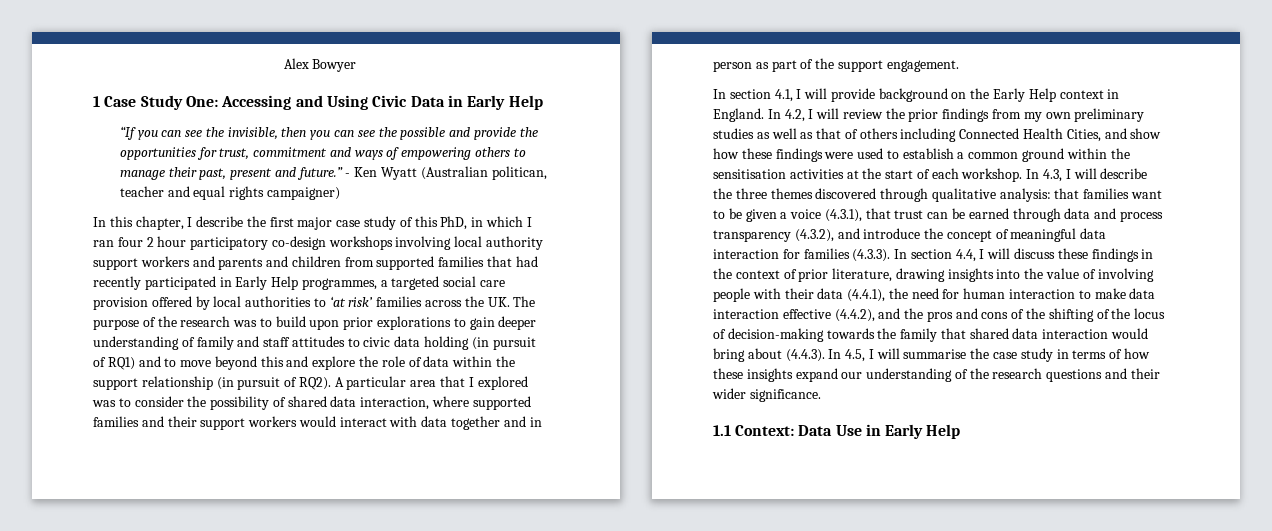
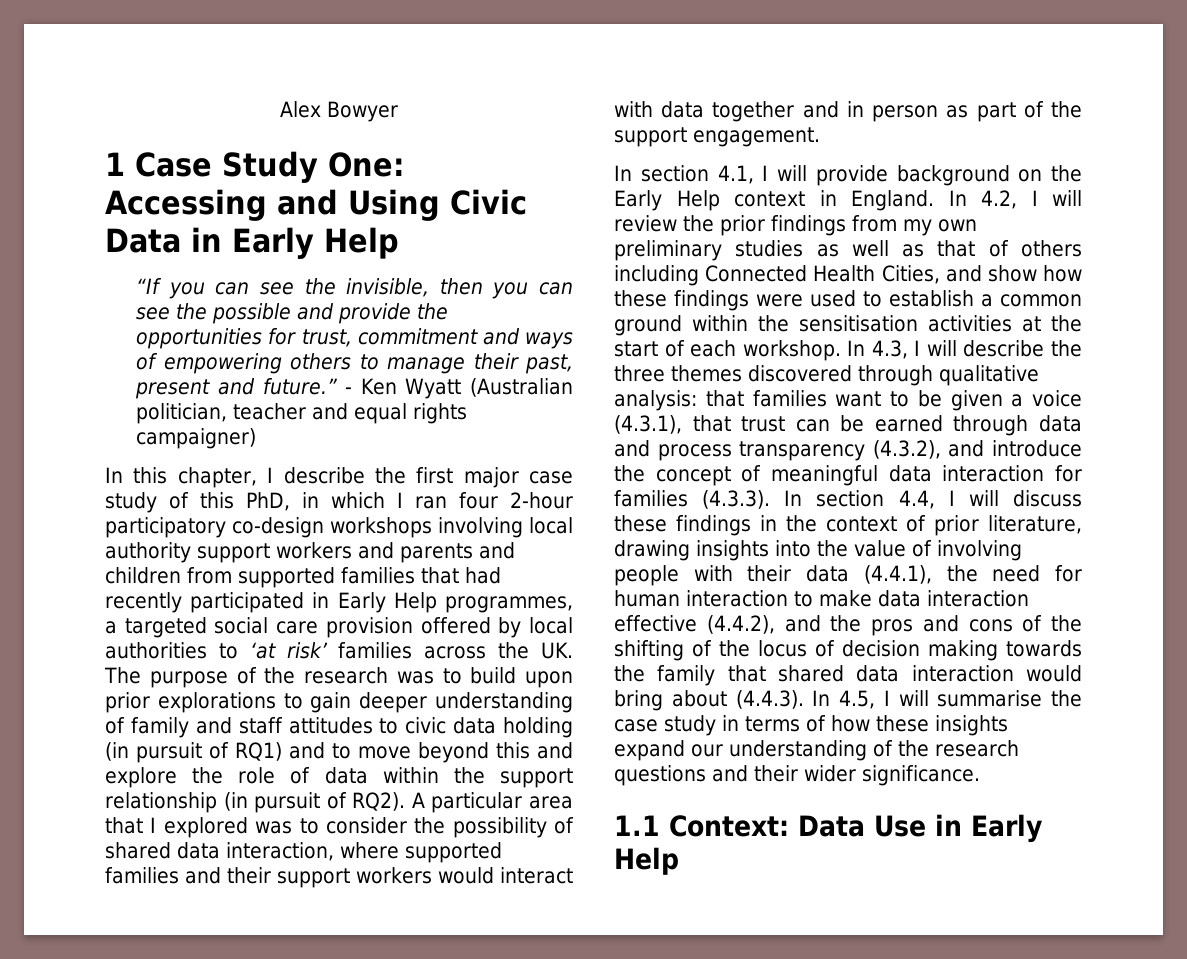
- - Ken Wyatt (Australian politican, teacher and equal rights campaigner)
+ - Ken Wyatt (Australian politician, teacher and equal rights campaigner)
- In this chapter, I describe the first major case study of this PhD, in which I ran four 2 hour participatory co-design workshops involving local authority support workers and parents and children from supported families that had recently participated in Early Help programmes, a targeted social care provision offered by local authorities to ‘at risk’ families across the UK. The purpose of the research was to build upon prior explorations to gain deeper understanding of family and staff attitudes to civic data holding (in pursuit of RQ1) and to move beyond this and explore the role of data within the support relationship (in pursuit of RQ2).
+ In this chapter, I describe the first major case study of this PhD, in which I ran four 2-hour participatory co-design workshops involving local authority support workers and parents and children from supported families that had recently participated in Early Help programmes, a targeted social care provision offered by local authorities to ‘at risk’ families across the UK. The purpose of the research was to build upon prior explorations to gain deeper understanding of family and staff attitudes to civic data holding (in pursuit of RQ1) and to move beyond this and explore the role of data within the support relationship (in pursuit of RQ2).
- that families want to be given a voice (4.3.1), that trust can be earned through data and process transparency (4.3.2), and introduce the concept of meaningful data interaction for families (4.3.3). In section 4.4, I will discuss these findings in the context of prior literature, drawing insights into the value of involving people with their data (4.4.1), the need for human interaction to make data interaction effective (4.4.2), and the pros and cons of the shifting of the locus of decision-making towards the family that shared data interaction would bring about (4.4.3). In 4.5, I will summarise the case study in terms of how these insights expand our understanding of the research questions and their wider significance.
+ that families want to be given a voice (4.3.1), that trust can be earned through data and process transparency (4.3.2), and introduce the concept of meaningful data interaction for families (4.3.3). In section 4.4, I will discuss these findings in the context of prior literature, drawing insights into the value of involving people with their data (4.4.1), the need for human interaction to make data interaction effective (4.4.2), and the pros and cons of the shifting of the locus of decision making towards the family that shared data interaction would bring about (4.4.3). In 4.5, I will summarise the case study in terms of how these insights expand our understanding of the research questions and their wider significance.

